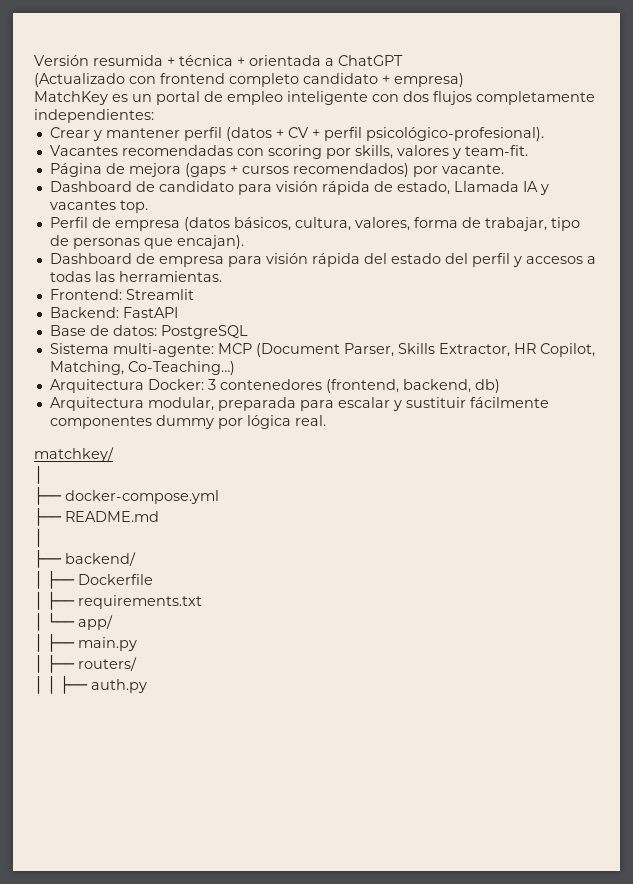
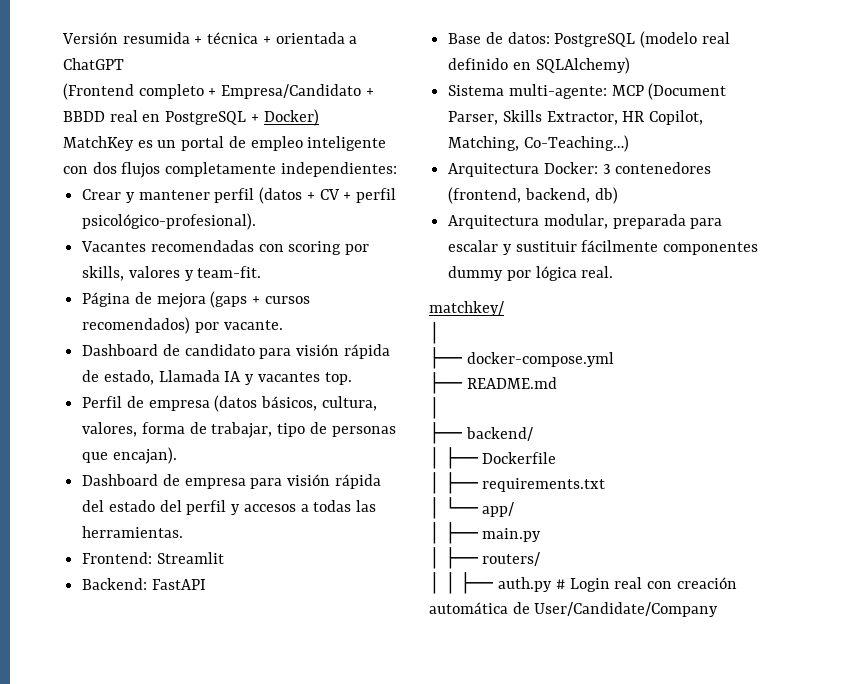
- (Actualizado con frontend completo candidato + empresa)
+ (Frontend completo + Empresa/Candidato + BBDD real en PostgreSQL + Docker)
- Base de datos: PostgreSQL
+ Base de datos: PostgreSQL (modelo real definido en SQLAlchemy)
- │ │ ├── auth.py
+ │ │ ├── auth.py # Login real con creación automática de User/Candidate/Company

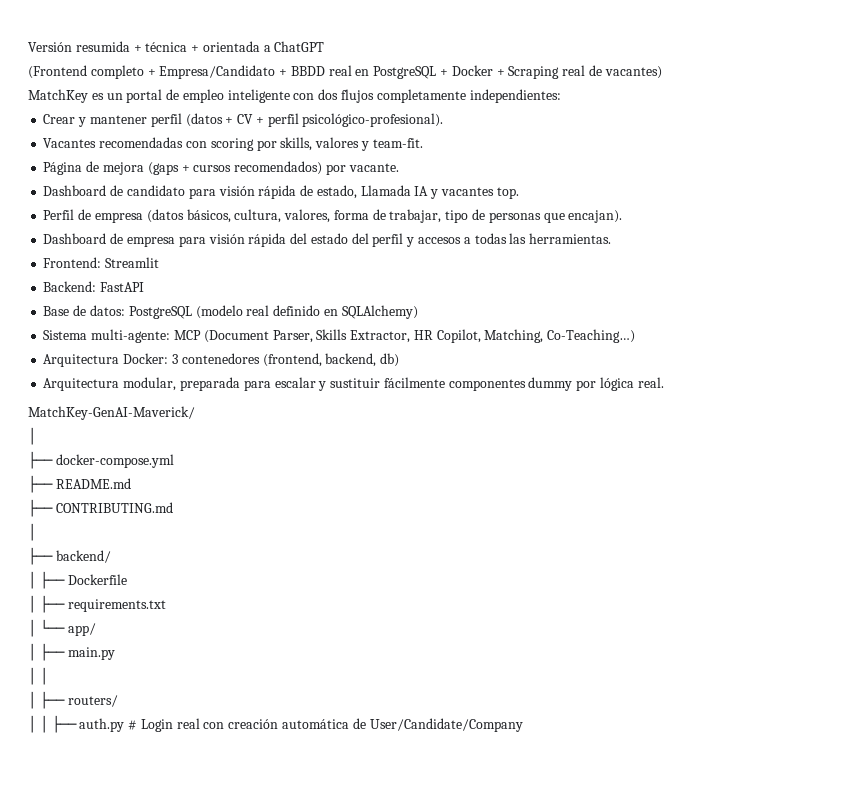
- (Frontend completo + Empresa/Candidato + BBDD real en PostgreSQL + Docker)
+ (Frontend completo + Empresa/Candidato + BBDD real en PostgreSQL + Docker + Scraping real de vacantes)
- matchkey/
+ MatchKey-GenAI-Maverick/
+ ├── CONTRIBUTING.md
  │ ├── main.py
+ │ │

